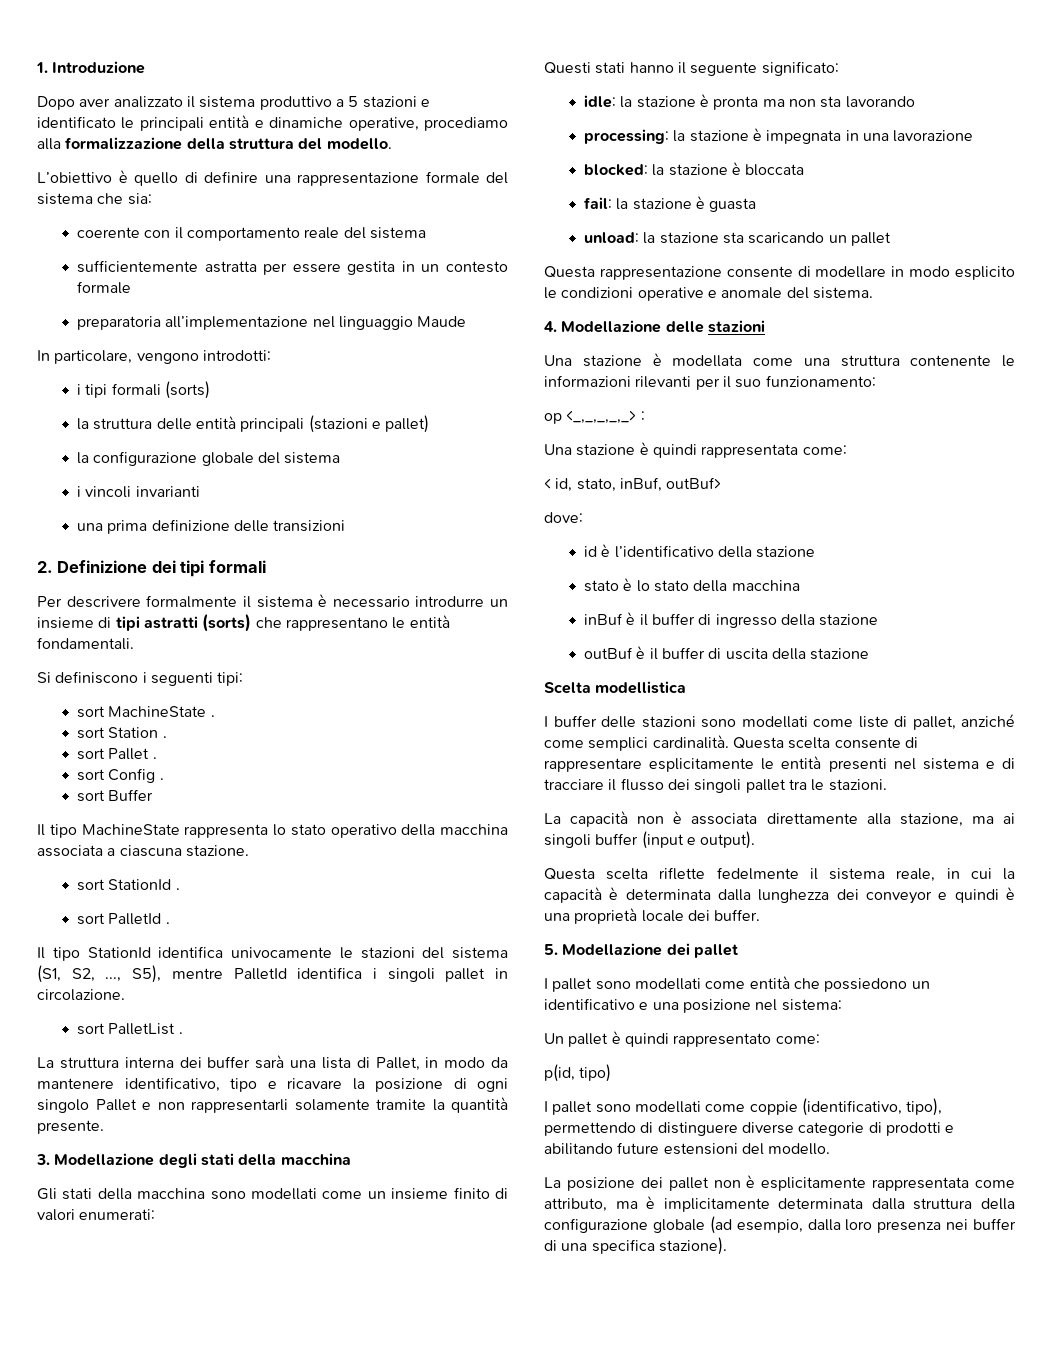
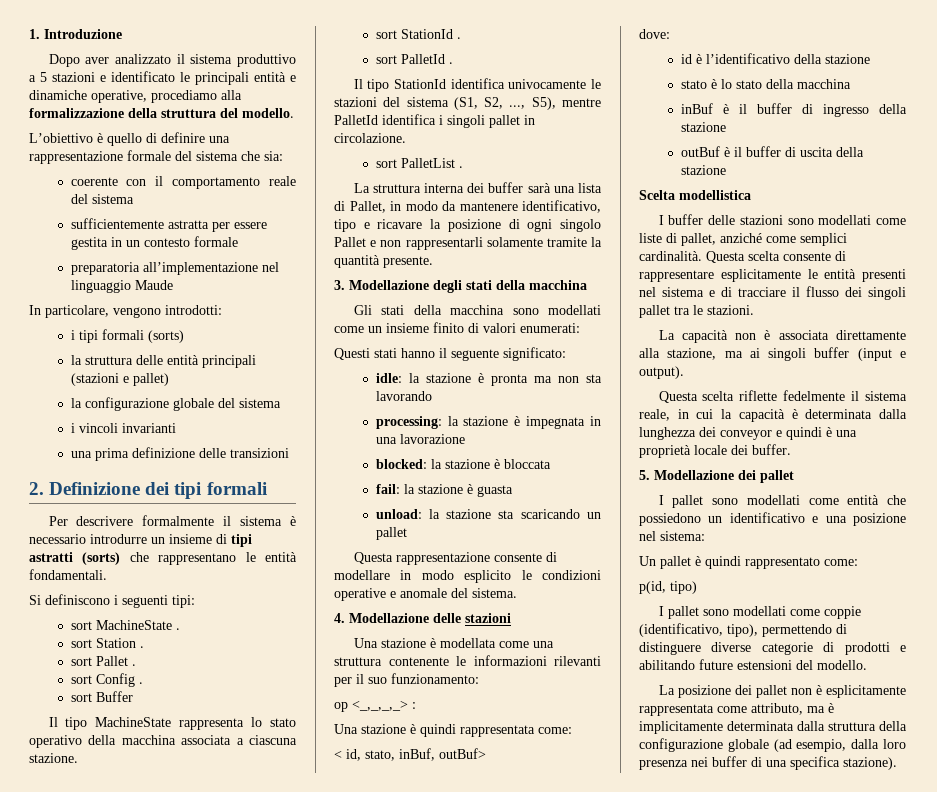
- op <_,_,_,_,_> :
+ op <_,_,_,_> :

